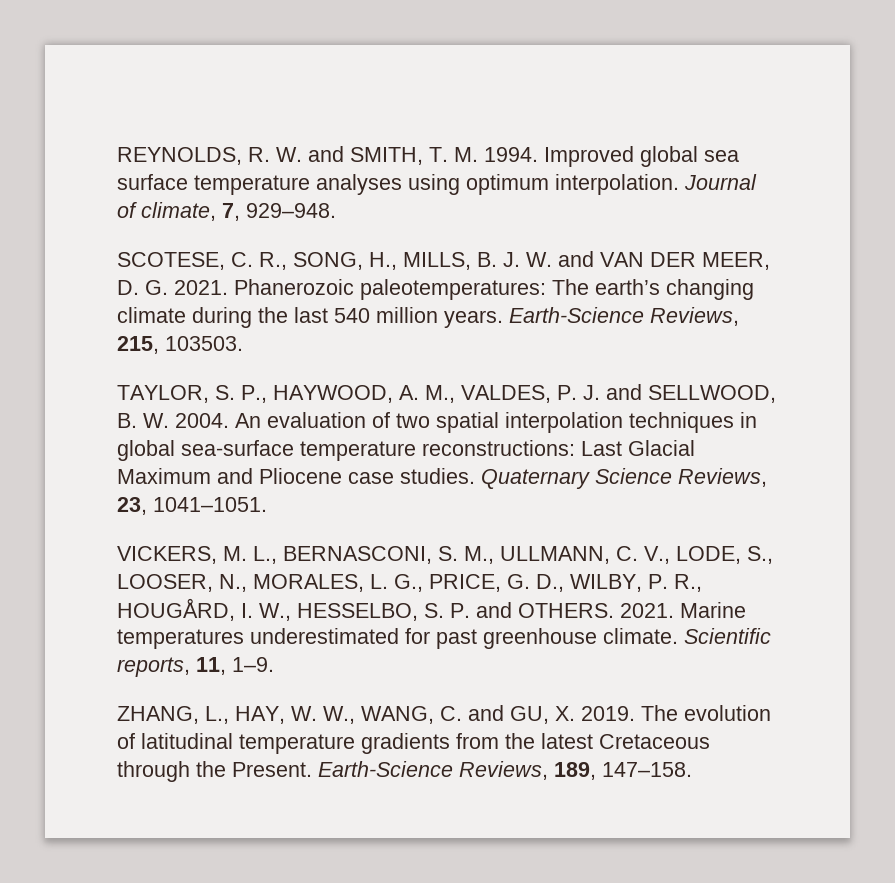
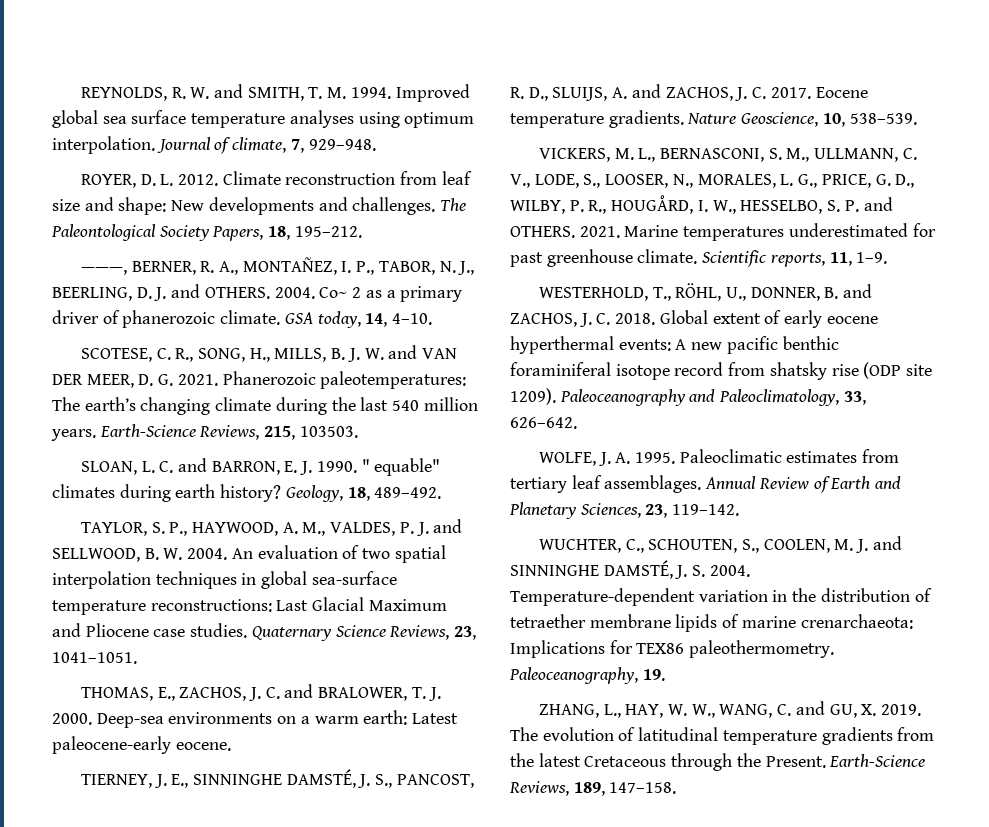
+ ROYER, D. L. 2012. Climate reconstruction from leaf size and shape: New developments and challenges. The Paleontological Society Papers, 18, 195–212.
+ ———, BERNER, R. A., MONTAÑEZ, I. P., TABOR, N. J., BEERLING, D. J. and OTHERS. 2004. Co~ 2 as a primary driver of phanerozoic climate. GSA today, 14, 4–10.
+ SLOAN, L. C. and BARRON, E. J. 1990. " equable" climates during earth history? Geology, 18, 489–492.
+ THOMAS, E., ZACHOS, J. C. and BRALOWER, T. J. 2000. Deep-sea environments on a warm earth: Latest paleocene-early eocene.
+ TIERNEY, J. E., SINNINGHE DAMSTÉ, J. S., PANCOST, R. D., SLUIJS, A. and ZACHOS, J. C. 2017. Eocene temperature gradients. Nature Geoscience, 10, 538–539.
+ WESTERHOLD, T., RÖHL, U., DONNER, B. and ZACHOS, J. C. 2018. Global extent of early eocene hyperthermal events: A new pacific benthic foraminiferal isotope record from shatsky rise (ODP site 1209). Paleoceanography and Paleoclimatology, 33, 626–642.
+ WOLFE, J. A. 1995. Paleoclimatic estimates from tertiary leaf assemblages. Annual Review of Earth and Planetary Sciences, 23, 119–142.
+ WUCHTER, C., SCHOUTEN, S., COOLEN, M. J. and SINNINGHE DAMSTÉ, J. S. 2004. Temperature-dependent variation in the distribution of tetraether membrane lipids of marine crenarchaeota: Implications for TEX86 paleothermometry. Paleoceanography, 19.

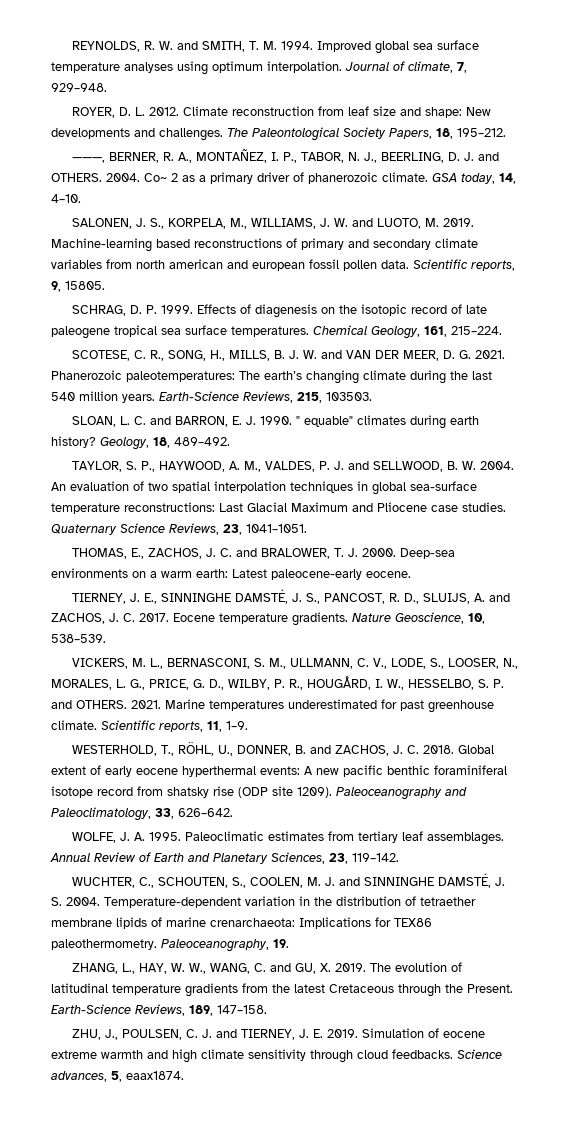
+ SALONEN, J. S., KORPELA, M., WILLIAMS, J. W. and LUOTO, M. 2019. Machine-learning based reconstructions of primary and secondary climate variables from north american and european fossil pollen data. Scientific reports, 9, 15805.
+ SCHRAG, D. P. 1999. Effects of diagenesis on the isotopic record of late paleogene tropical sea surface temperatures. Chemical Geology, 161, 215–224.
+ ZHU, J., POULSEN, C. J. and TIERNEY, J. E. 2019. Simulation of eocene extreme warmth and high climate sensitivity through cloud feedbacks. Science advances, 5, eaax1874.

